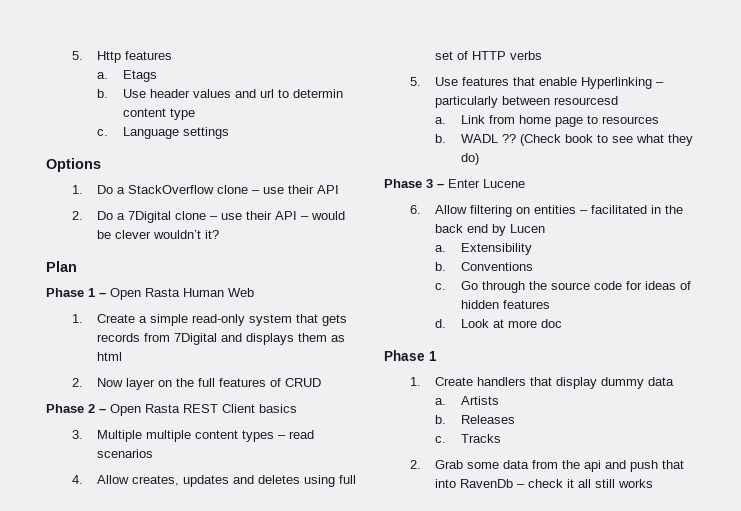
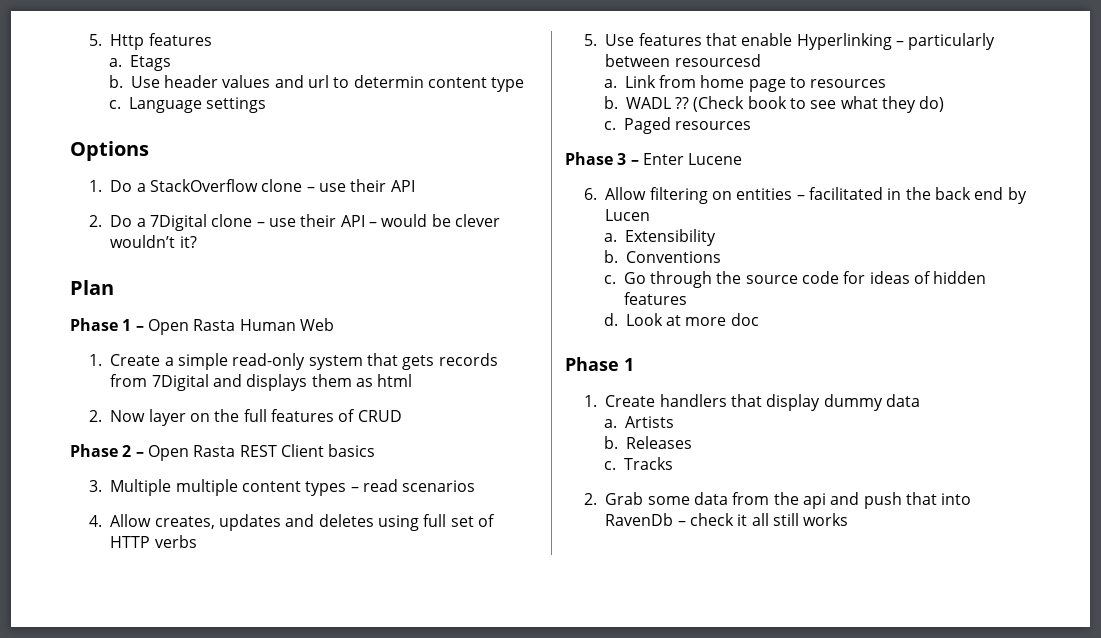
+ c. Paged resources

